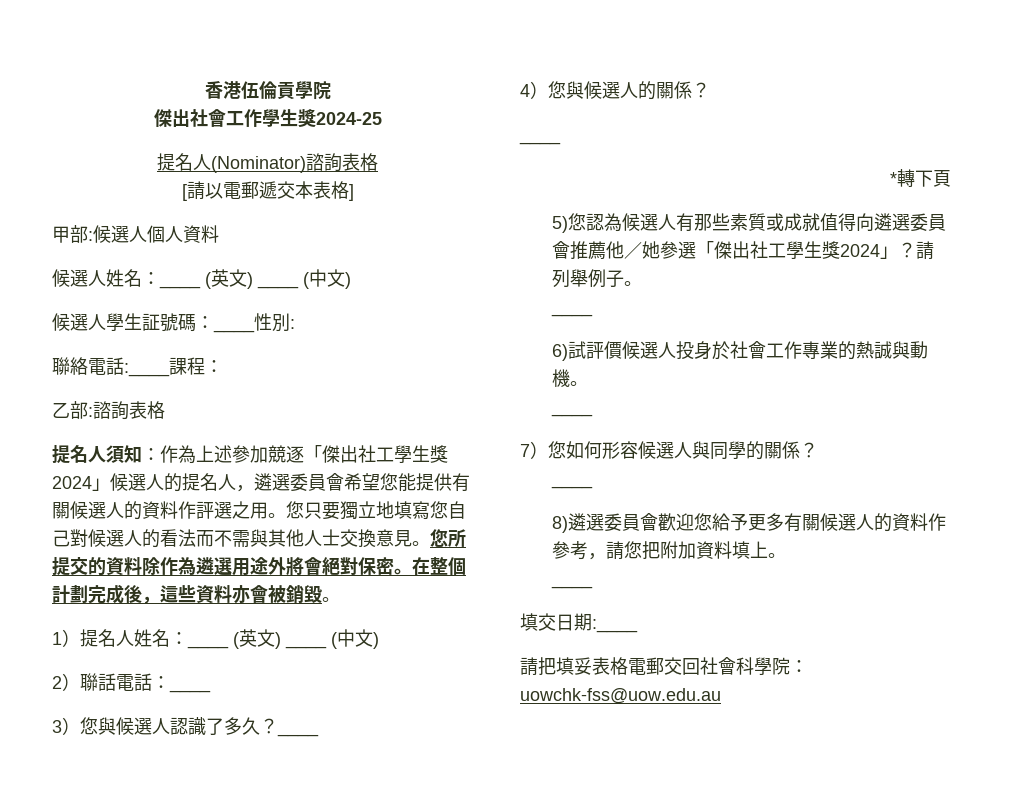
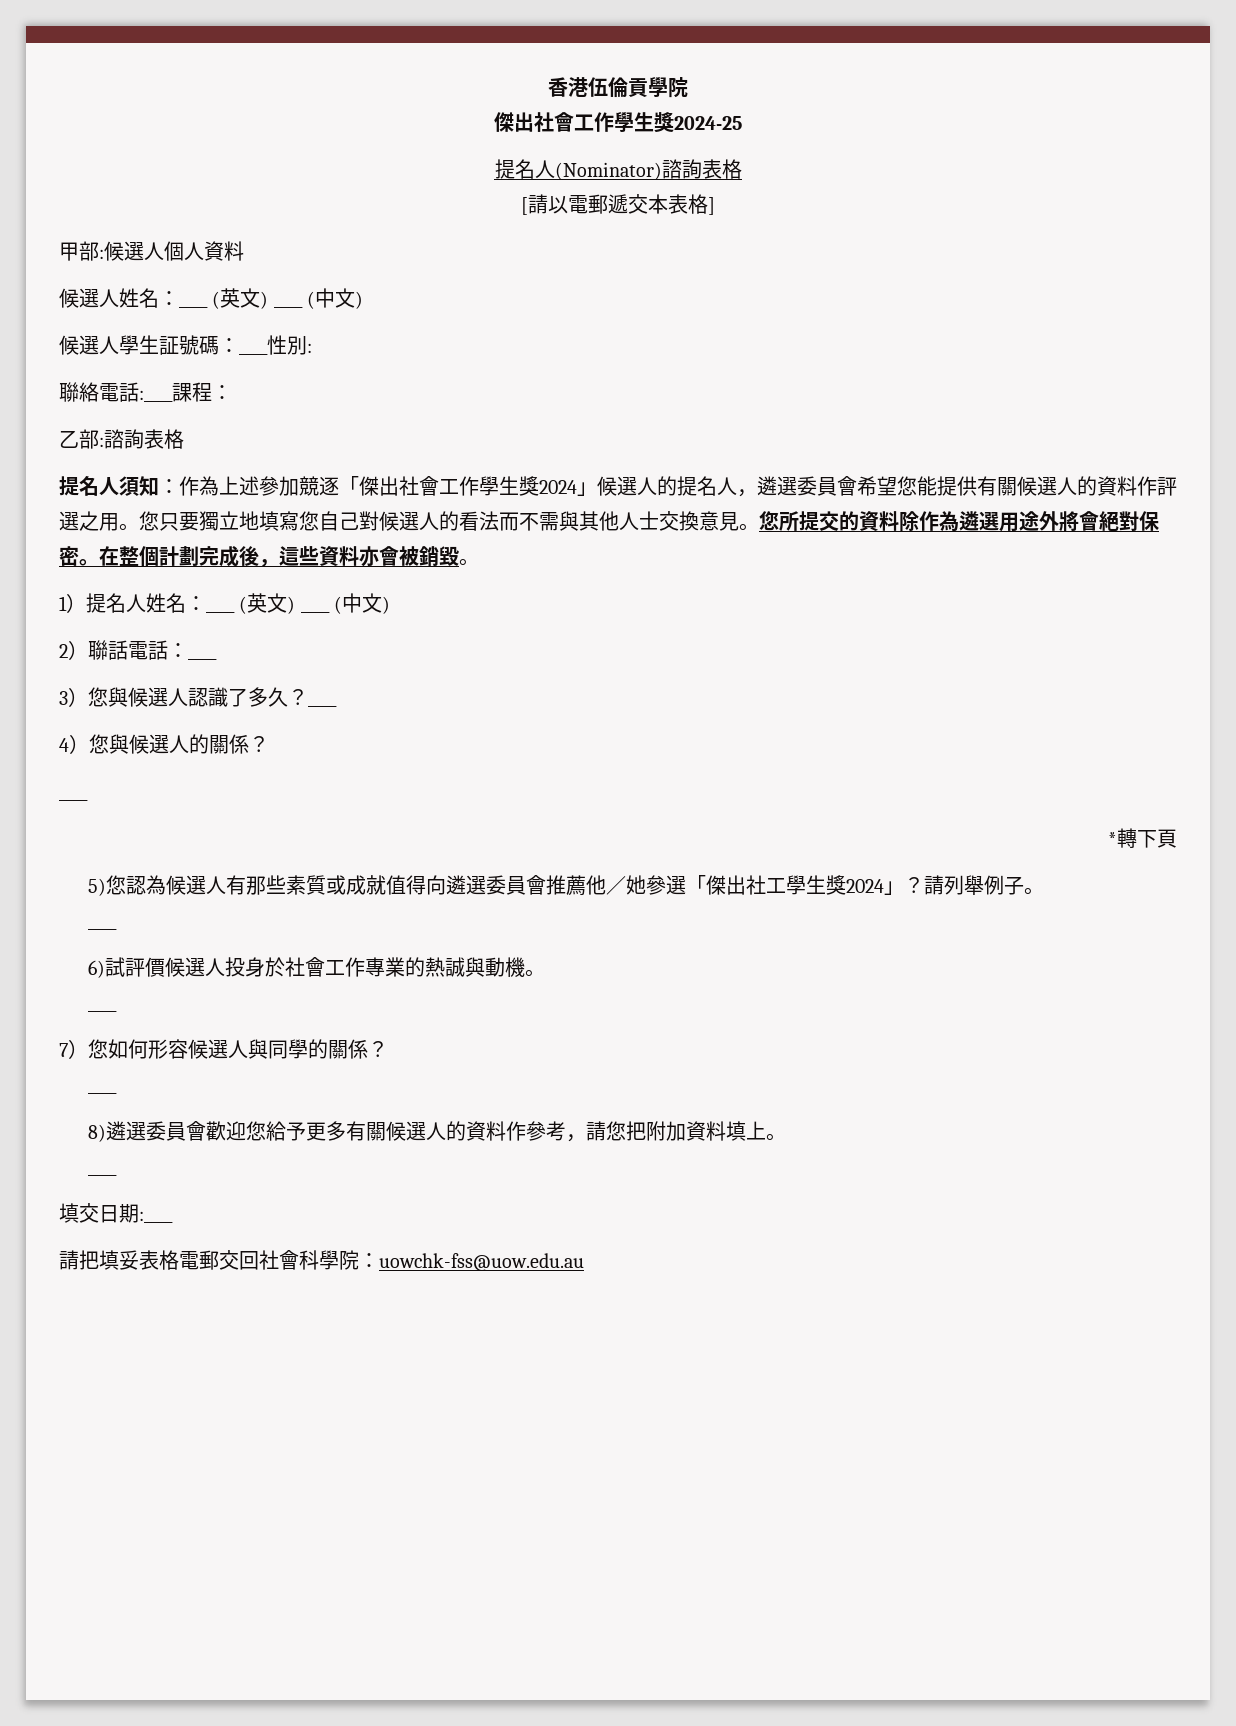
- 提名人須知：作為上述參加競逐「傑出社工學生獎2024」候選人的提名人，遴選委員會希望您能提供有關候選人的資料作評選之用。
+ 提名人須知：作為上述參加競逐「傑出社會工作學生獎2024」候選人的提名人，遴選委員會希望您能提供有關候選人的資料作評選之用。

